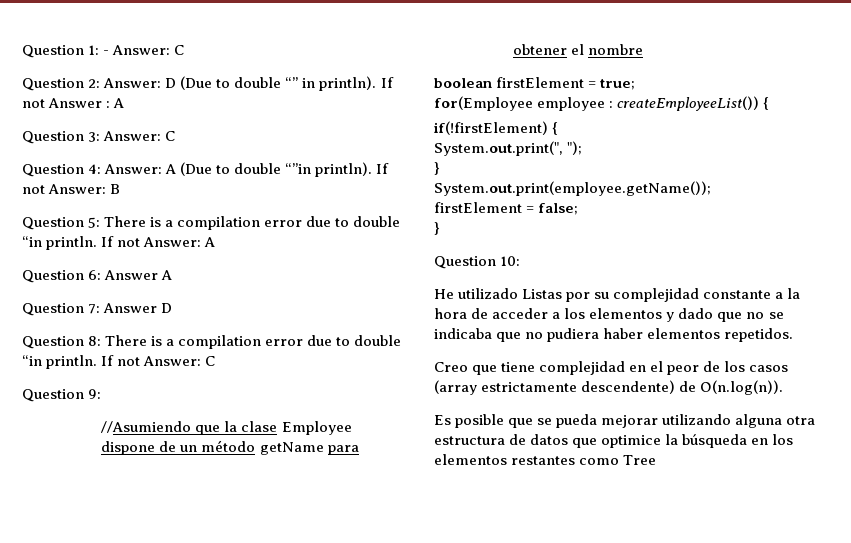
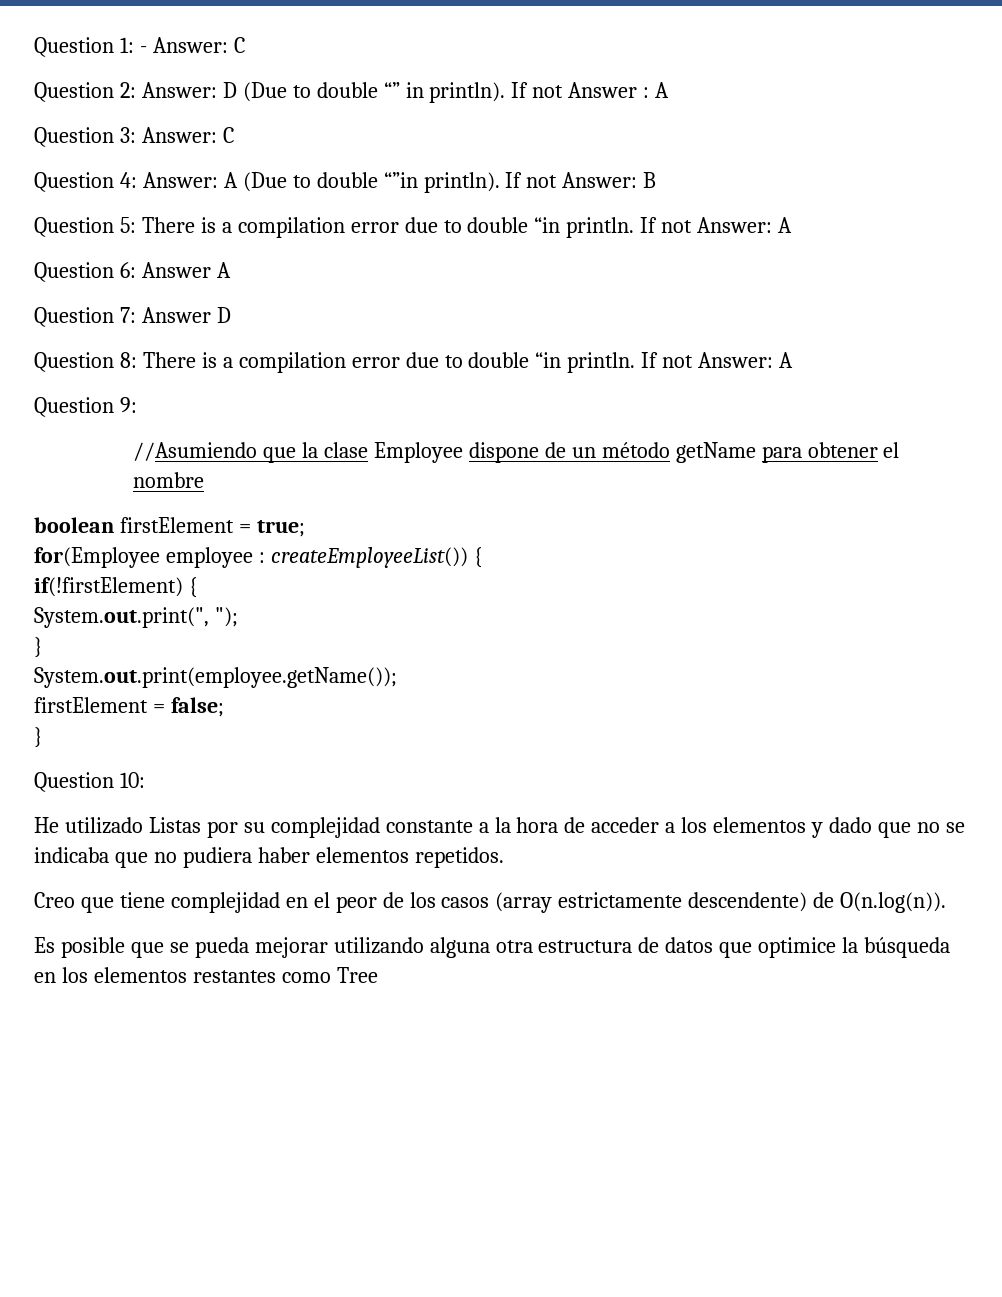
- Question 8: There is a compilation error due to double “in println. If not Answer: C
+ Question 8: There is a compilation error due to double “in println. If not Answer: A

